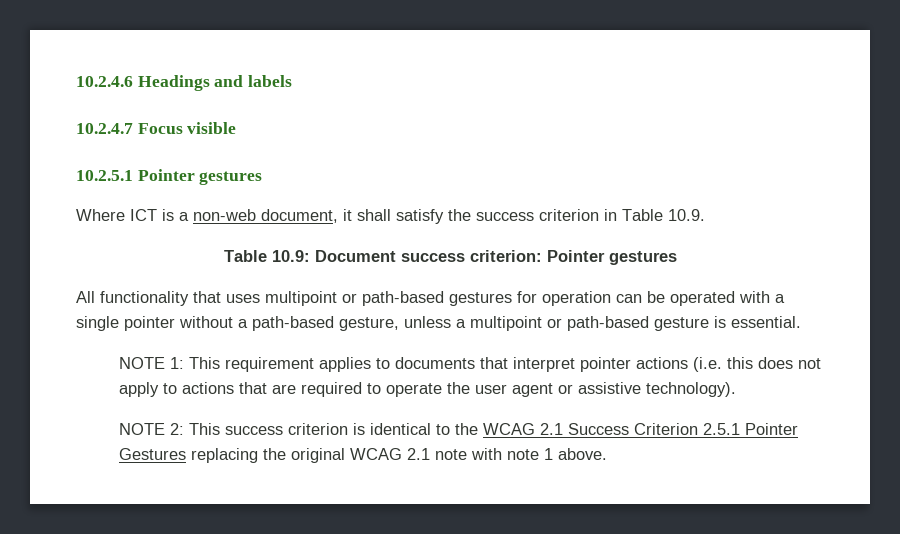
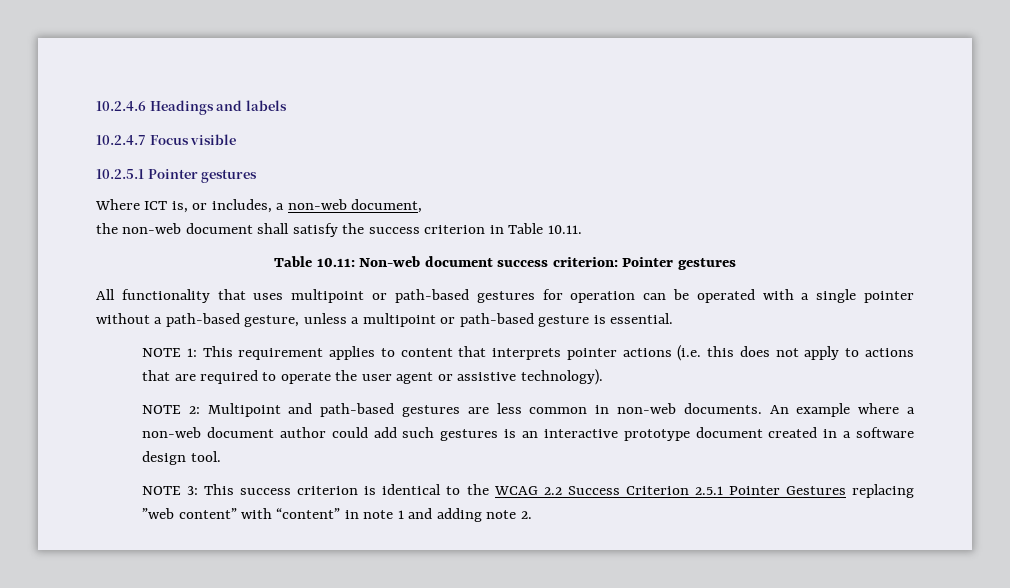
- Where ICT is a non-web document, it shall satisfy the success criterion in Table 10.9.
- Table 10.9: Document success criterion: Pointer gestures
+ Where ICT is, or includes, a non-web document,
+ the non-web document shall satisfy the success criterion in Table 10.11.
+ Table 10.11: Non-web document success criterion: Pointer gestures
- NOTE 1: This requirement applies to documents that interpret pointer actions (i.e. this does not apply to actions that are required to operate the user agent or assistive technology).
+ NOTE 1: This requirement applies to content that interprets pointer actions (i.e. this does not apply to actions that are required to operate the user agent or assistive technology).
- NOTE 2: This success criterion is identical to the WCAG 2.1 Success Criterion 2.5.1 Pointer Gestures replacing the original WCAG 2.1 note with note 1 above.
+ NOTE 2: Multipoint and path-based gestures are less common in non-web documents. An example where a non-web document author could add such gestures is an interactive prototype document created in a software design tool.
+ NOTE 3: This success criterion is identical to the WCAG 2.2 Success Criterion 2.5.1 Pointer Gestures replacing ”web content” with “content” in note 1 and adding note 2.

